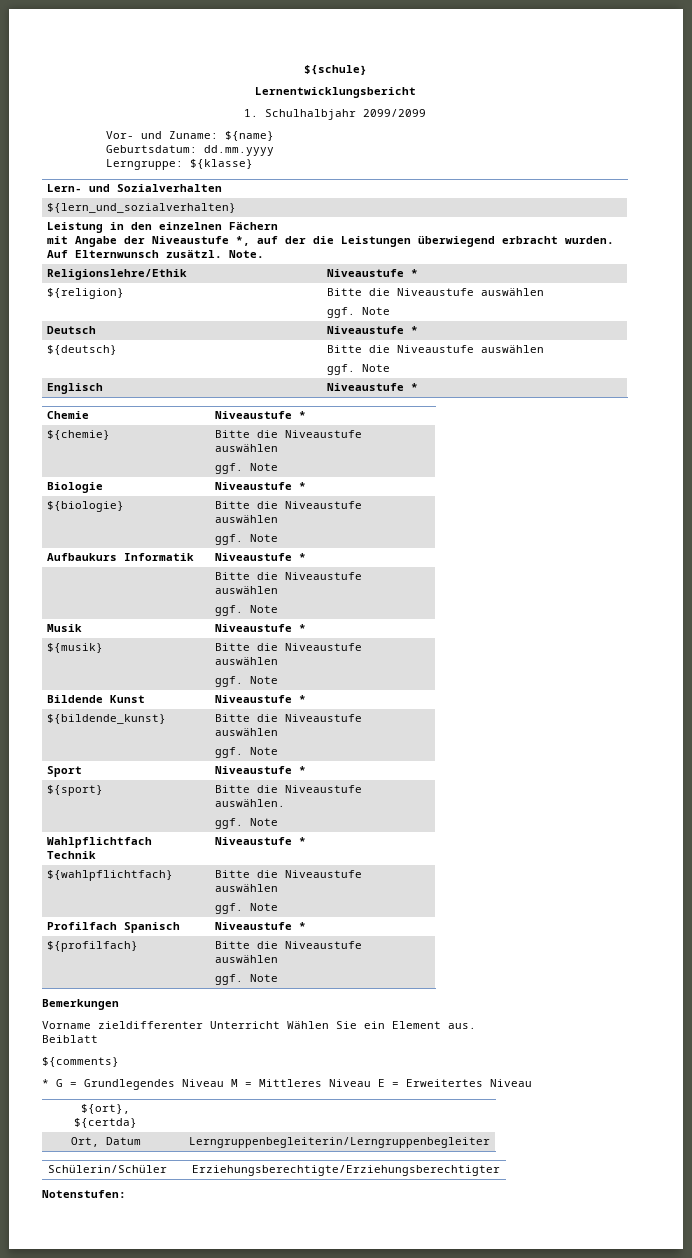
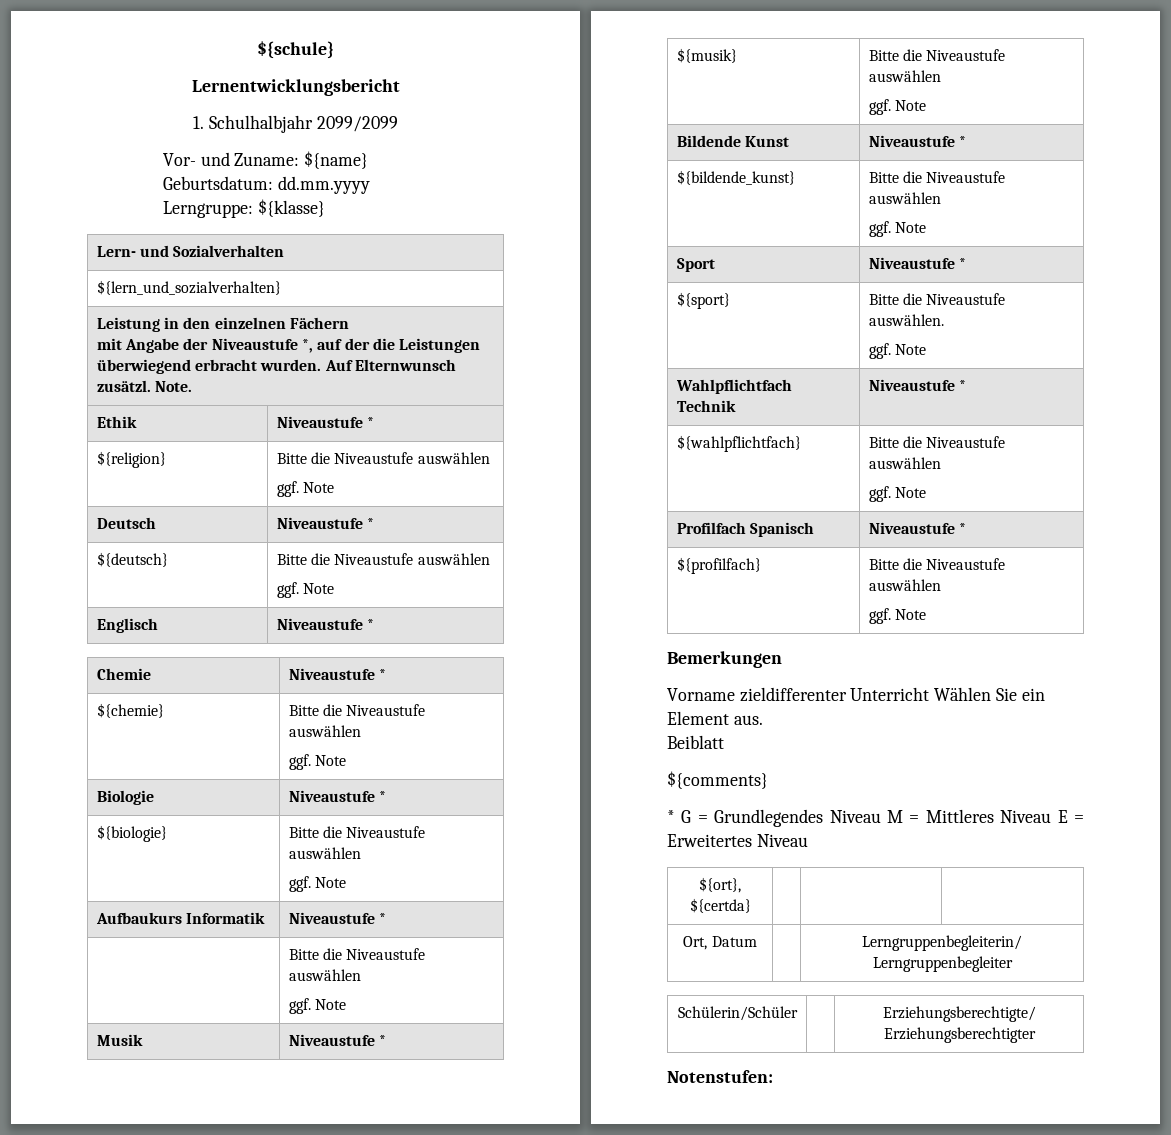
- Religionslehre/Ethik | Niveaustufe *
+ Ethik | Niveaustufe *

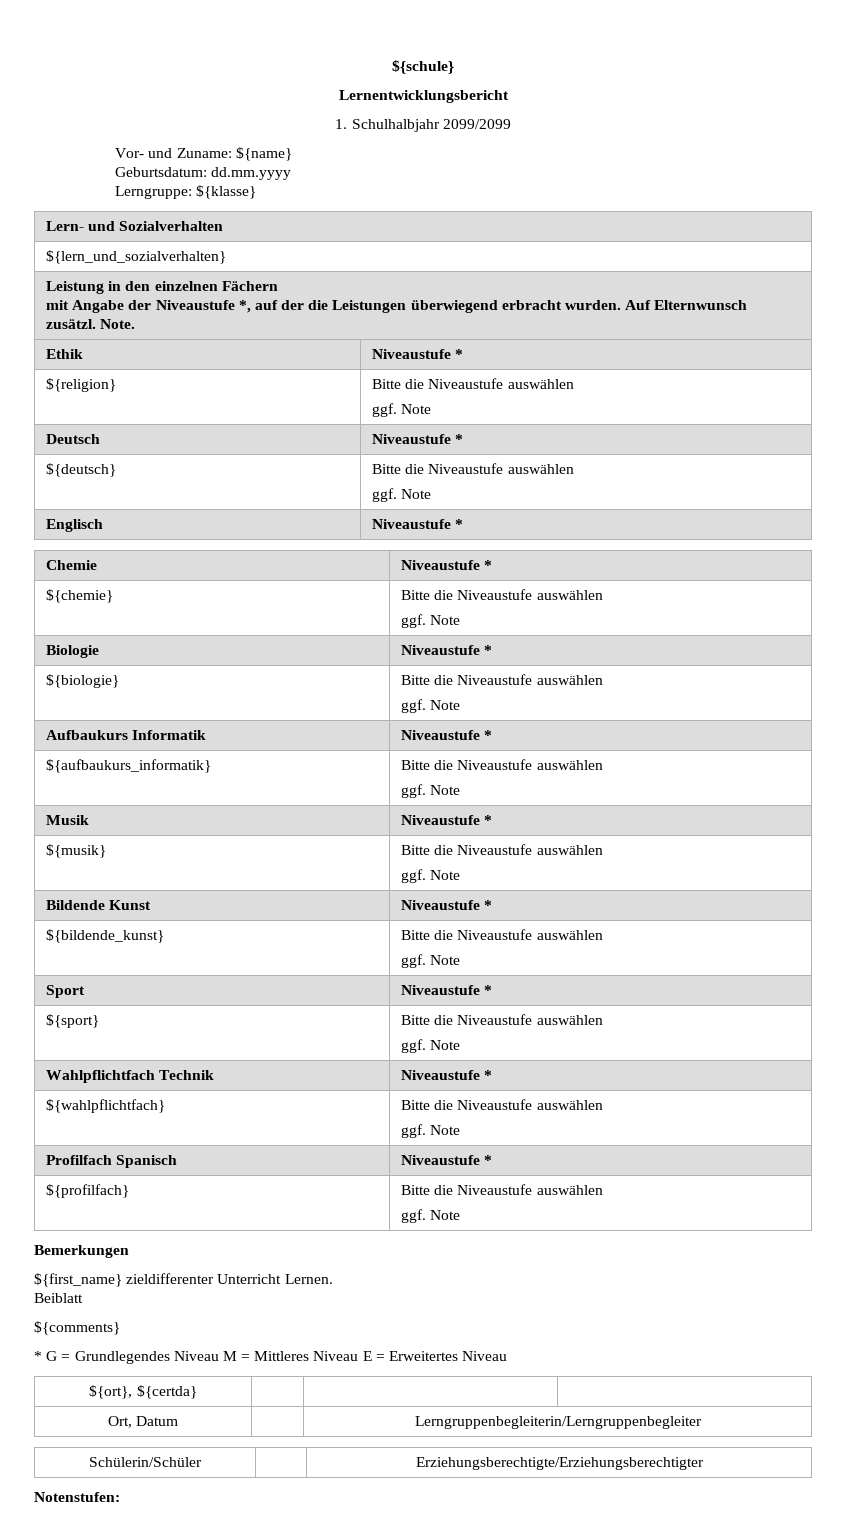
  Aufbaukurs Informatik | Niveaustufe *
- | Bitte die Niveaustufe auswählen
+ ${aufbaukurs_informatik} | Bitte die Niveaustufe auswählen
- ${sport} | Bitte die Niveaustufe auswählen.
+ ${sport} | Bitte die Niveaustufe auswählen
- Vorname zieldifferenter Unterricht Wählen Sie ein Element aus.
+ ${first_name} zieldifferenter Unterricht Lernen.

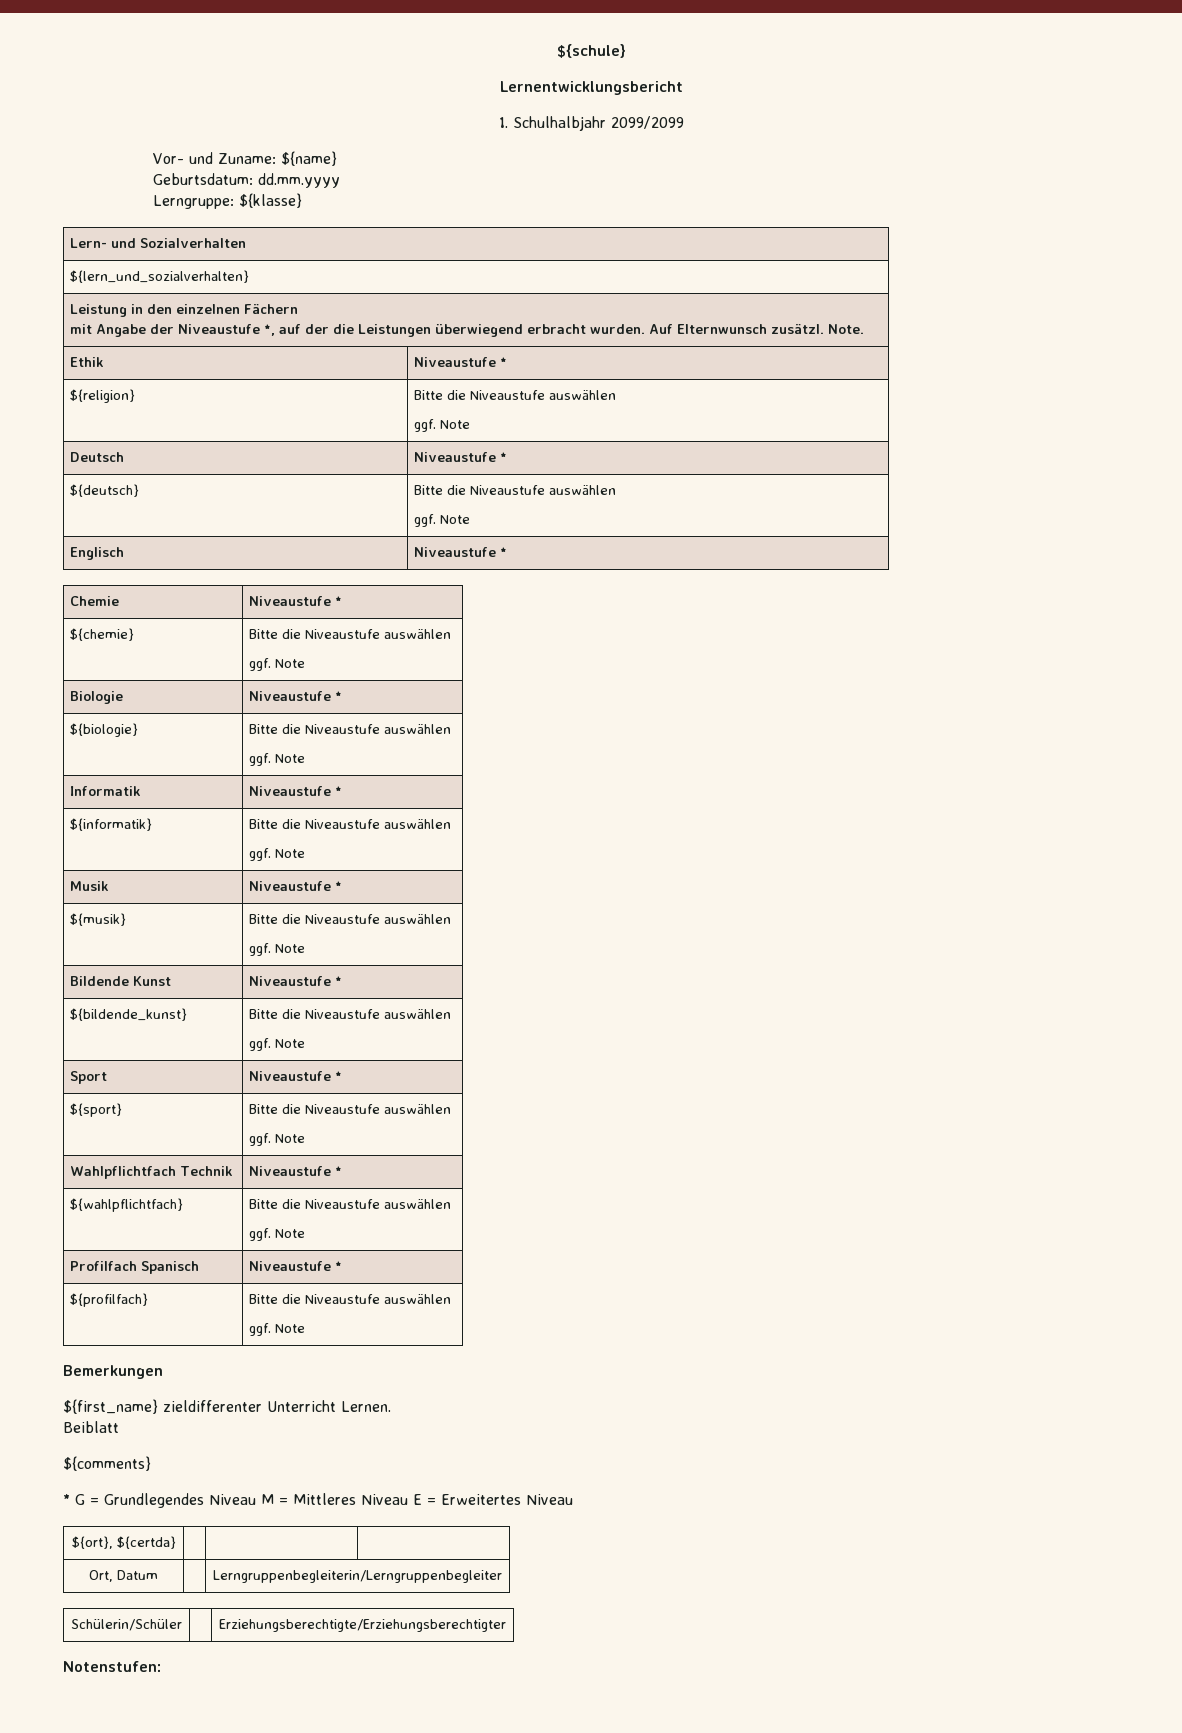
- Aufbaukurs Informatik | Niveaustufe *
+ Informatik | Niveaustufe *
- ${aufbaukurs_informatik} | Bitte die Niveaustufe auswählen
+ ${informatik} | Bitte die Niveaustufe auswählen

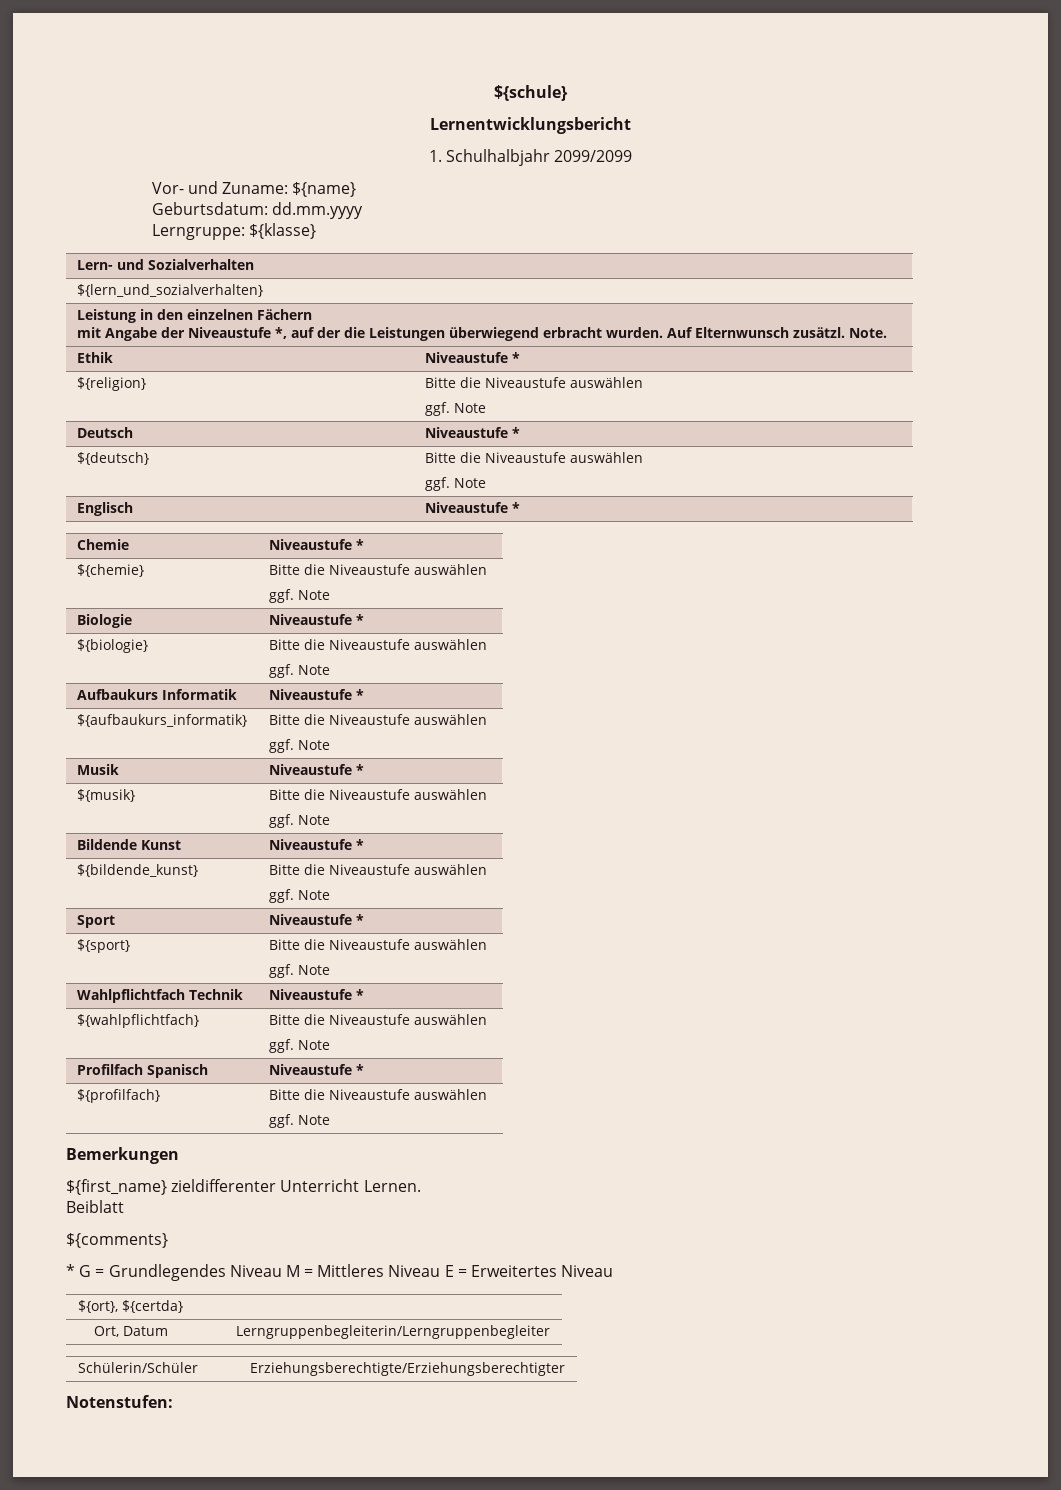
- Informatik | Niveaustufe *
+ Aufbaukurs Informatik | Niveaustufe *
- ${informatik} | Bitte die Niveaustufe auswählen
+ ${aufbaukurs_informatik} | Bitte die Niveaustufe auswählen

